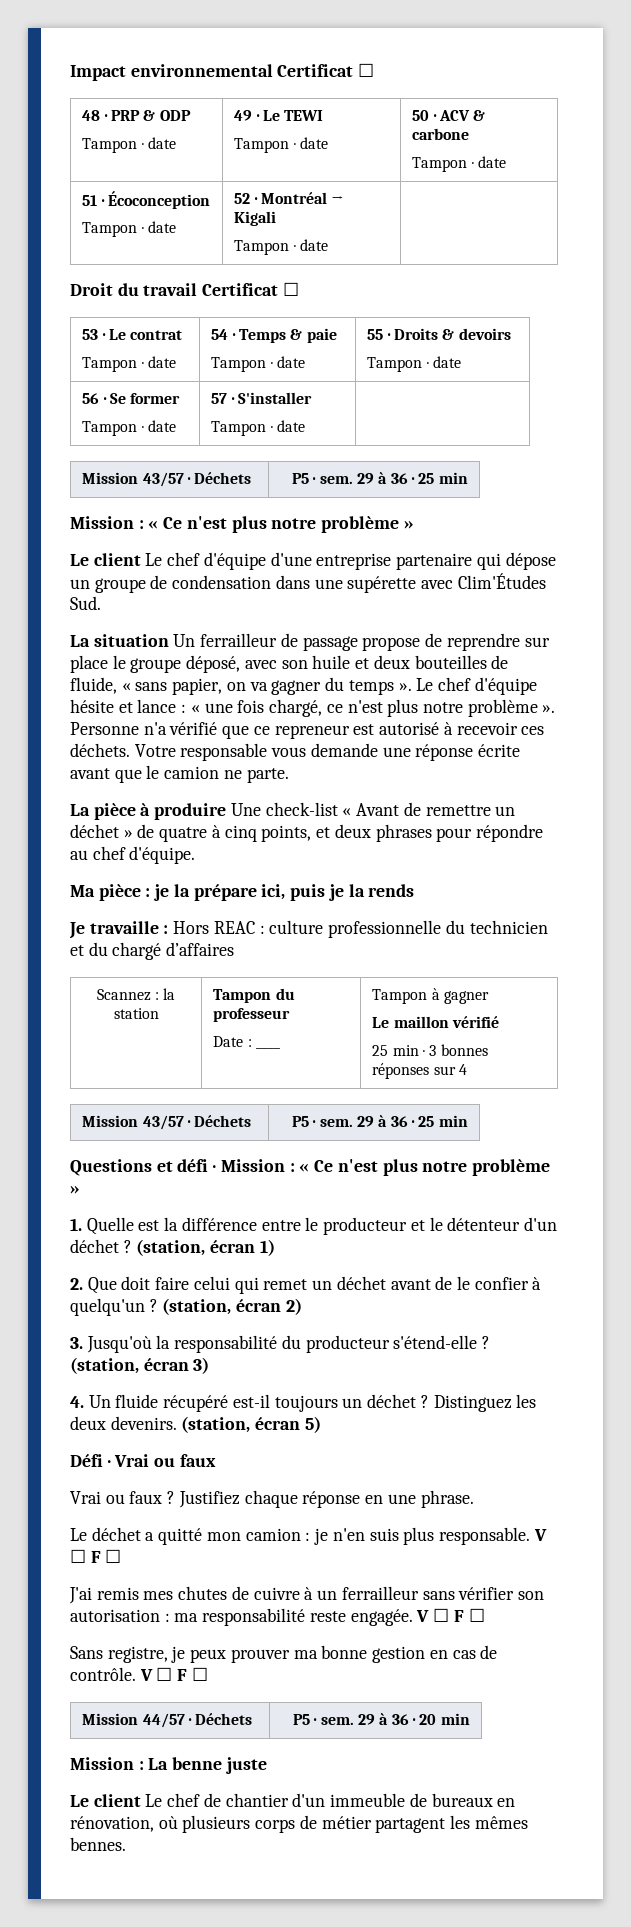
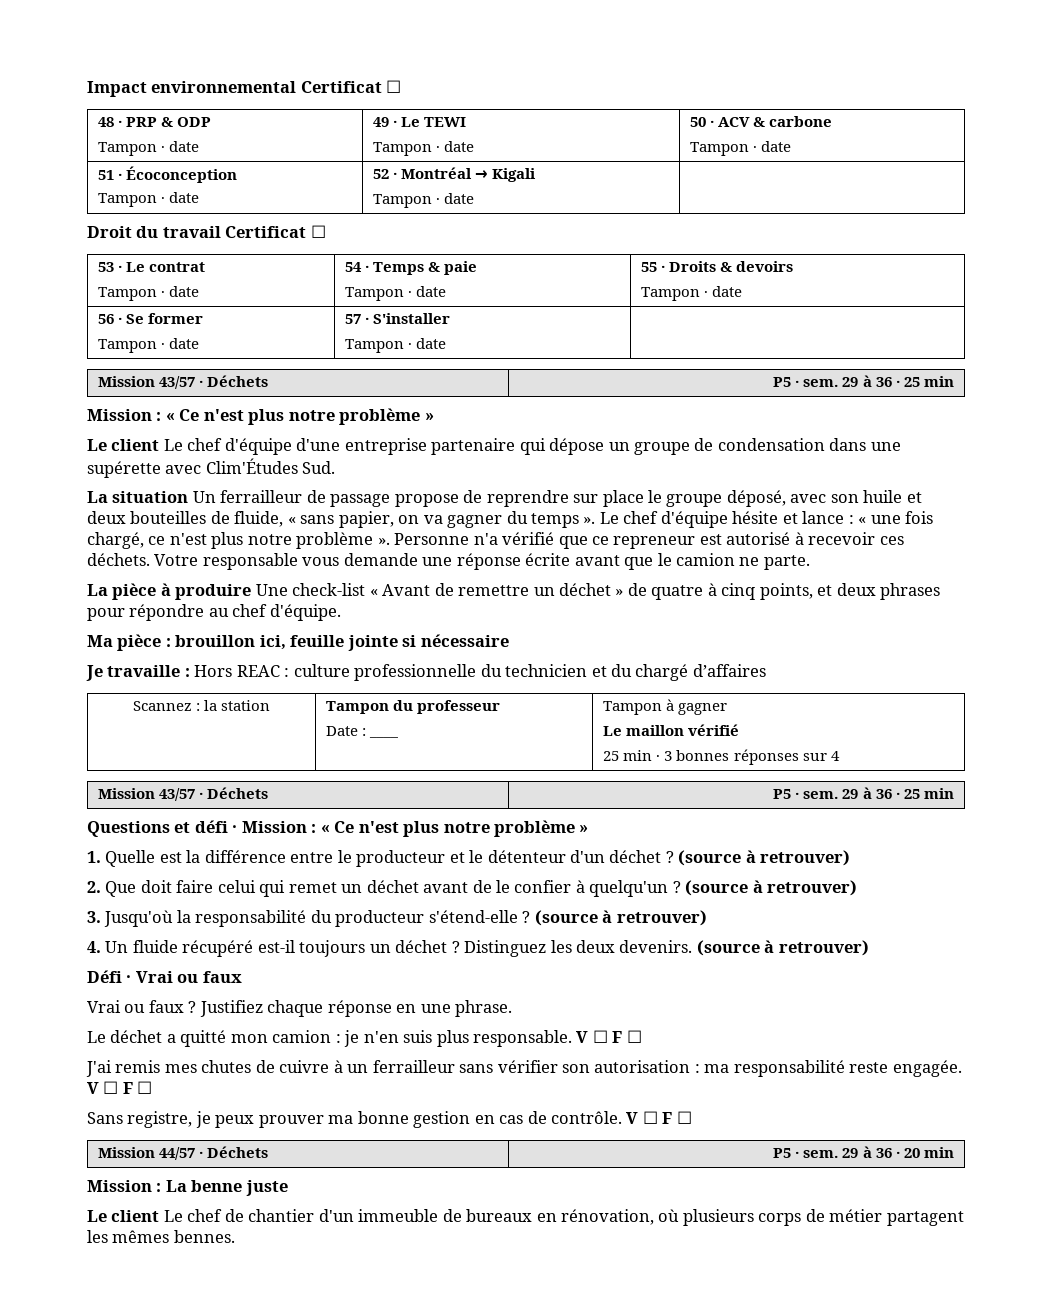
- Ma pièce : je la prépare ici, puis je la rends
+ Ma pièce : brouillon ici, feuille jointe si nécessaire
- 1. Quelle est la différence entre le producteur et le détenteur d'un déchet ? (station, écran 1)
+ 1. Quelle est la différence entre le producteur et le détenteur d'un déchet ? (source à retrouver)
- 2. Que doit faire celui qui remet un déchet avant de le confier à quelqu'un ? (station, écran 2)
+ 2. Que doit faire celui qui remet un déchet avant de le confier à quelqu'un ? (source à retrouver)
- 3. Jusqu'où la responsabilité du producteur s'étend-elle ? (station, écran 3)
+ 3. Jusqu'où la responsabilité du producteur s'étend-elle ? (source à retrouver)
- Distinguez les deux devenirs. (station, écran 5)
+ Distinguez les deux devenirs. (source à retrouver)

